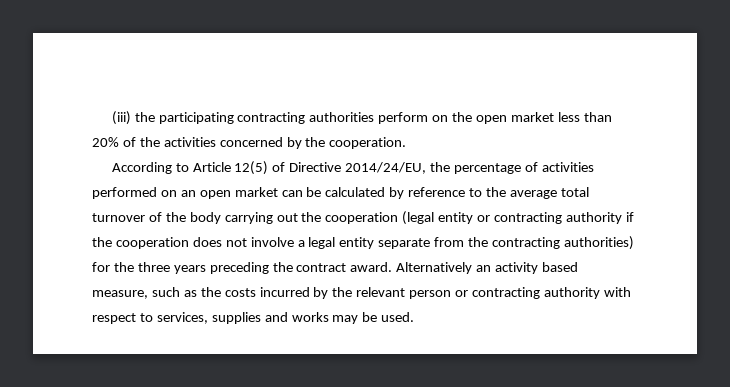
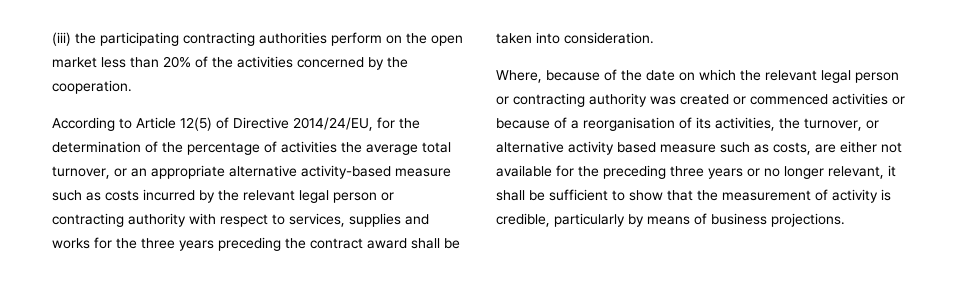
- According to Article 12(5) of Directive 2014/24/EU, the percentage of activities performed on an open market can be calculated by reference to the average total turnover of the body carrying out the cooperation (legal entity or contracting authority if the cooperation does not involve a legal entity separate from the contracting authorities) for the three years preceding the contract award. Alternatively an activity based measure, such as the costs incurred by the relevant person or contracting authority with respect to services, supplies and works may be used.
+ According to Article 12(5) of Directive 2014/24/EU, for the determination of the percentage of activities the average total turnover, or an appropriate alternative activity-based measure such as costs incurred by the relevant legal person or contracting authority with respect to services, supplies and works for the three years preceding the contract award shall be taken into consideration.
+ Where, because of the date on which the relevant legal person or contracting authority was created or commenced activities or because of a reorganisation of its activities, the turnover, or alternative activity based measure such as costs, are either not available for the preceding three years or no longer relevant, it shall be sufficient to show that the measurement of activity is credible, particularly by means of business projections.

